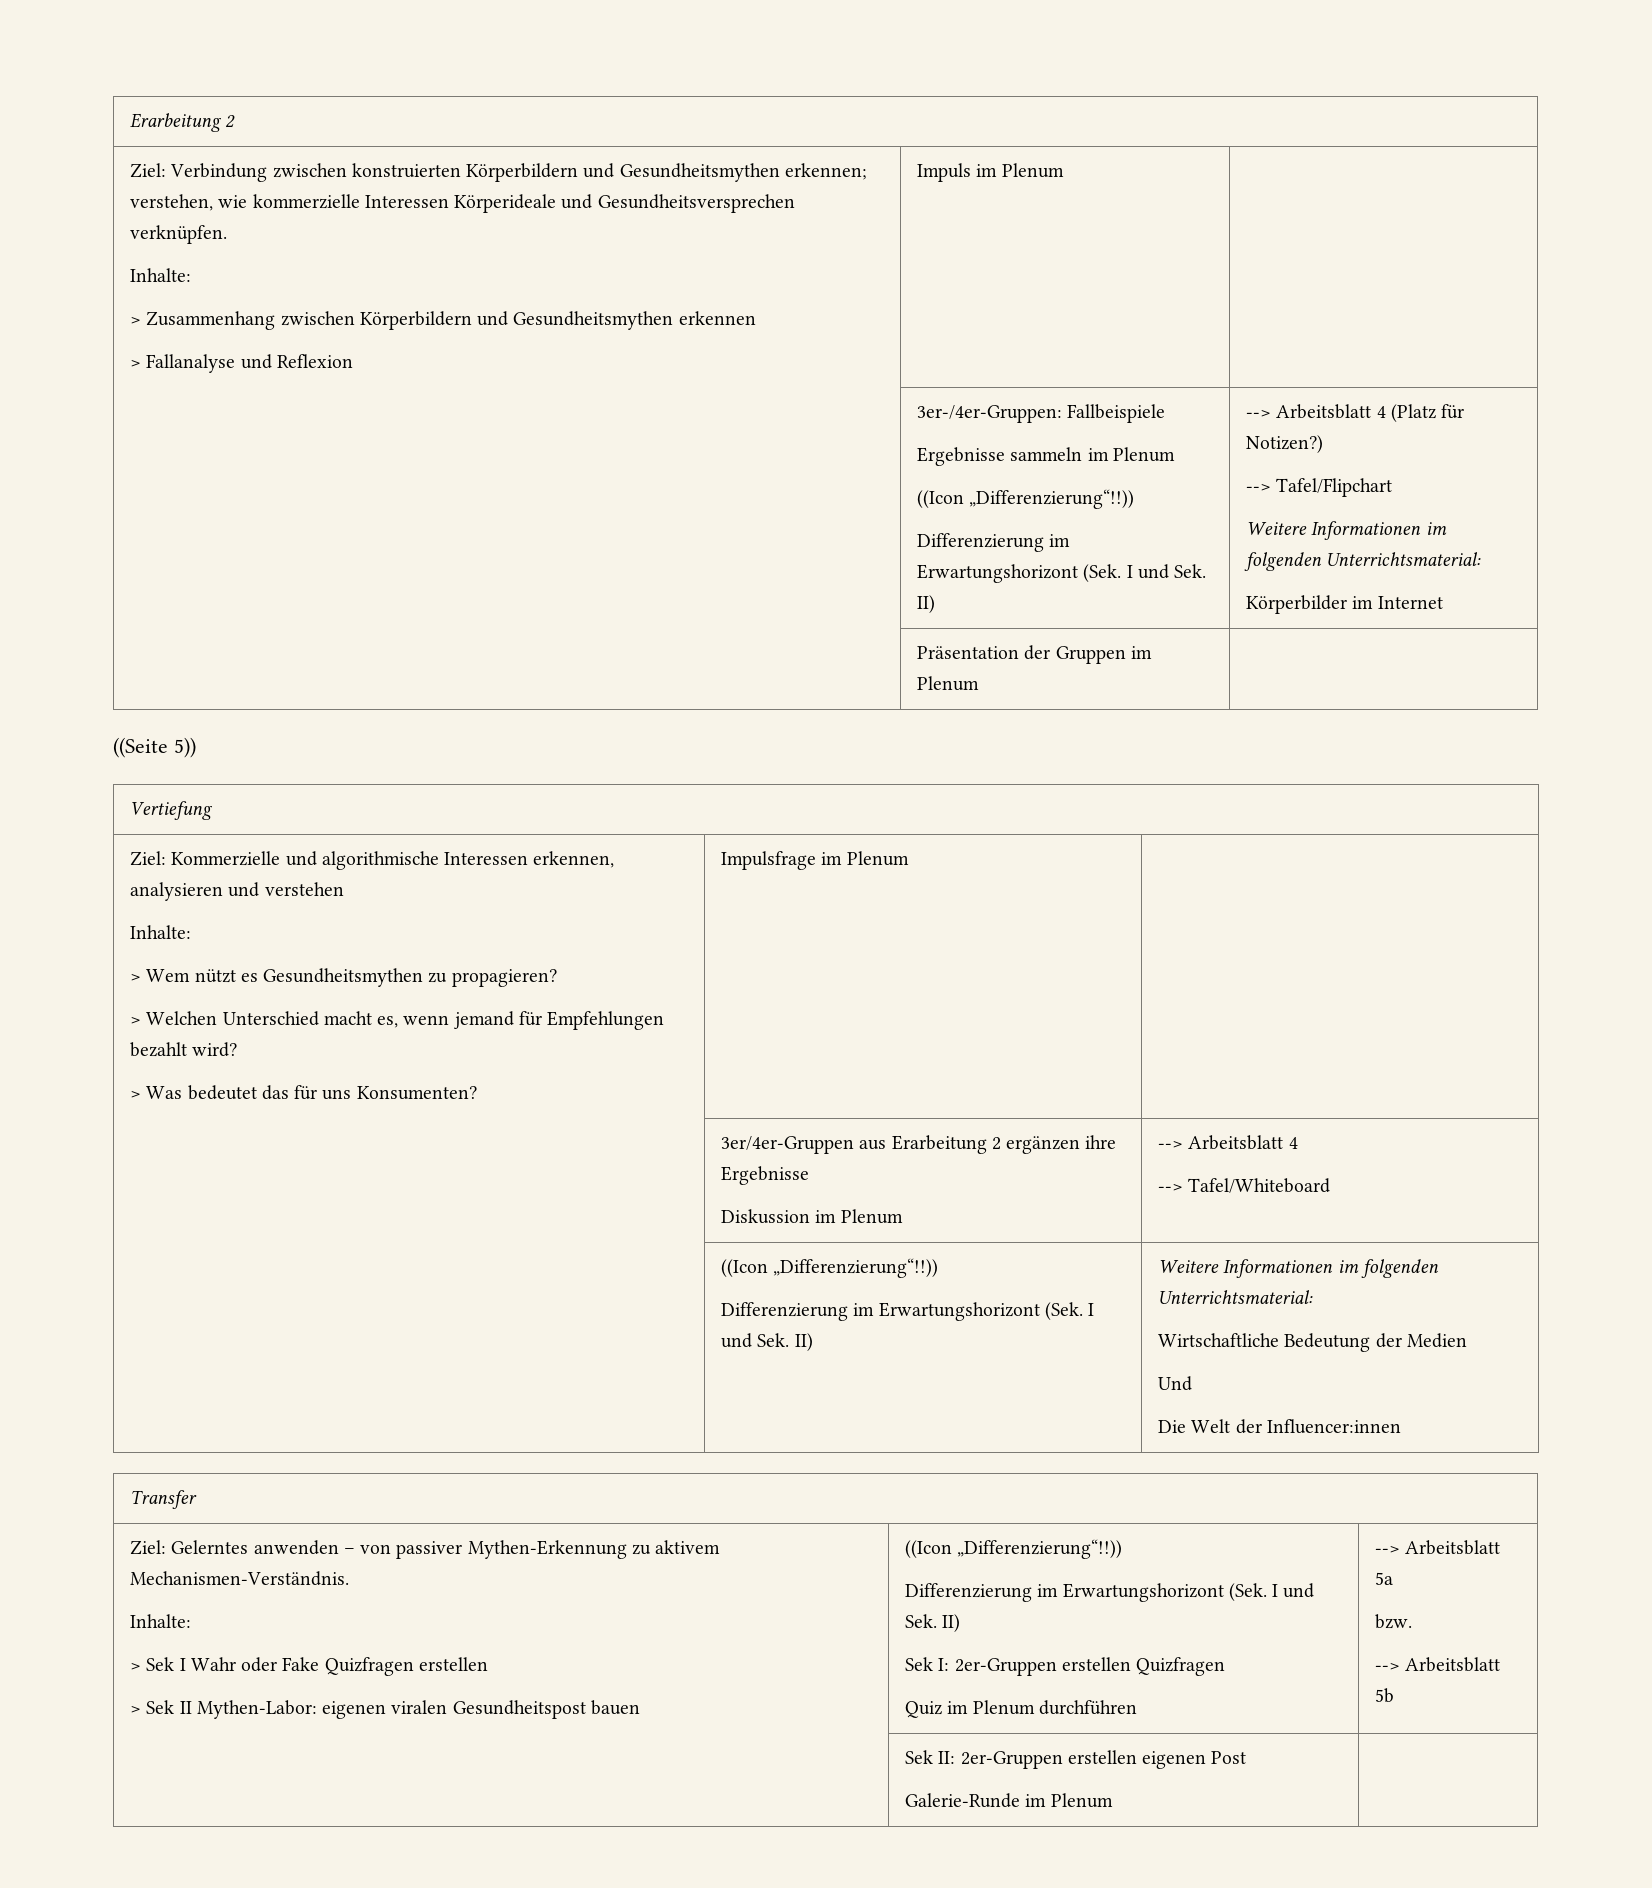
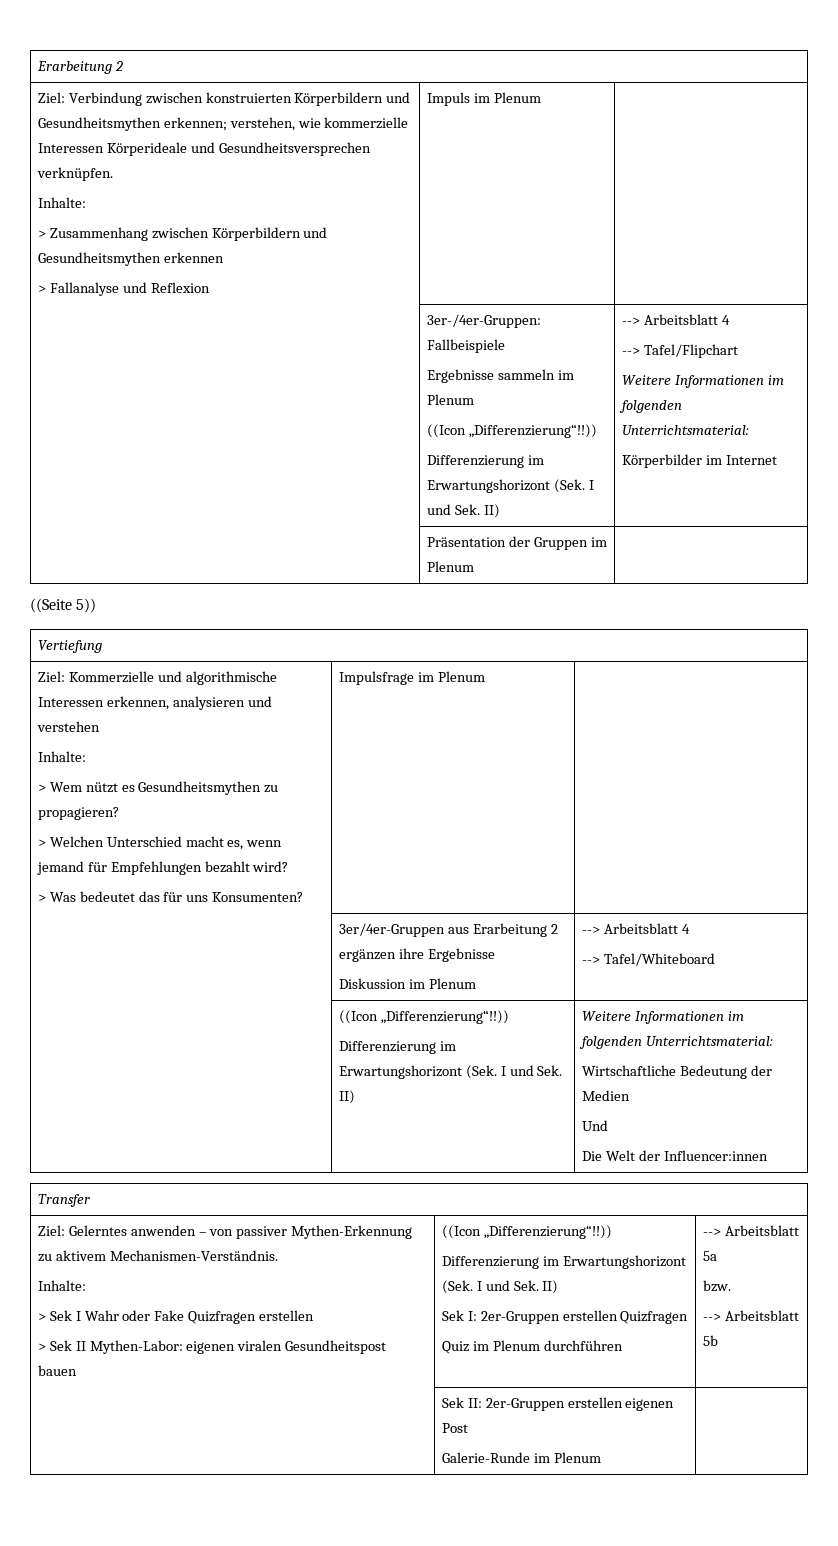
  | 3er-/4er-Gruppen: Fallbeispiele
  Ergebnisse sammeln im Plenum
  ((Icon „Differenzierung“!!))
- Differenzierung im Erwartungshorizont (Sek. I und Sek. II) | --> Arbeitsblatt 4 (Platz für Notizen?)
+ Differenzierung im Erwartungshorizont (Sek. I und Sek. II) | --> Arbeitsblatt 4

